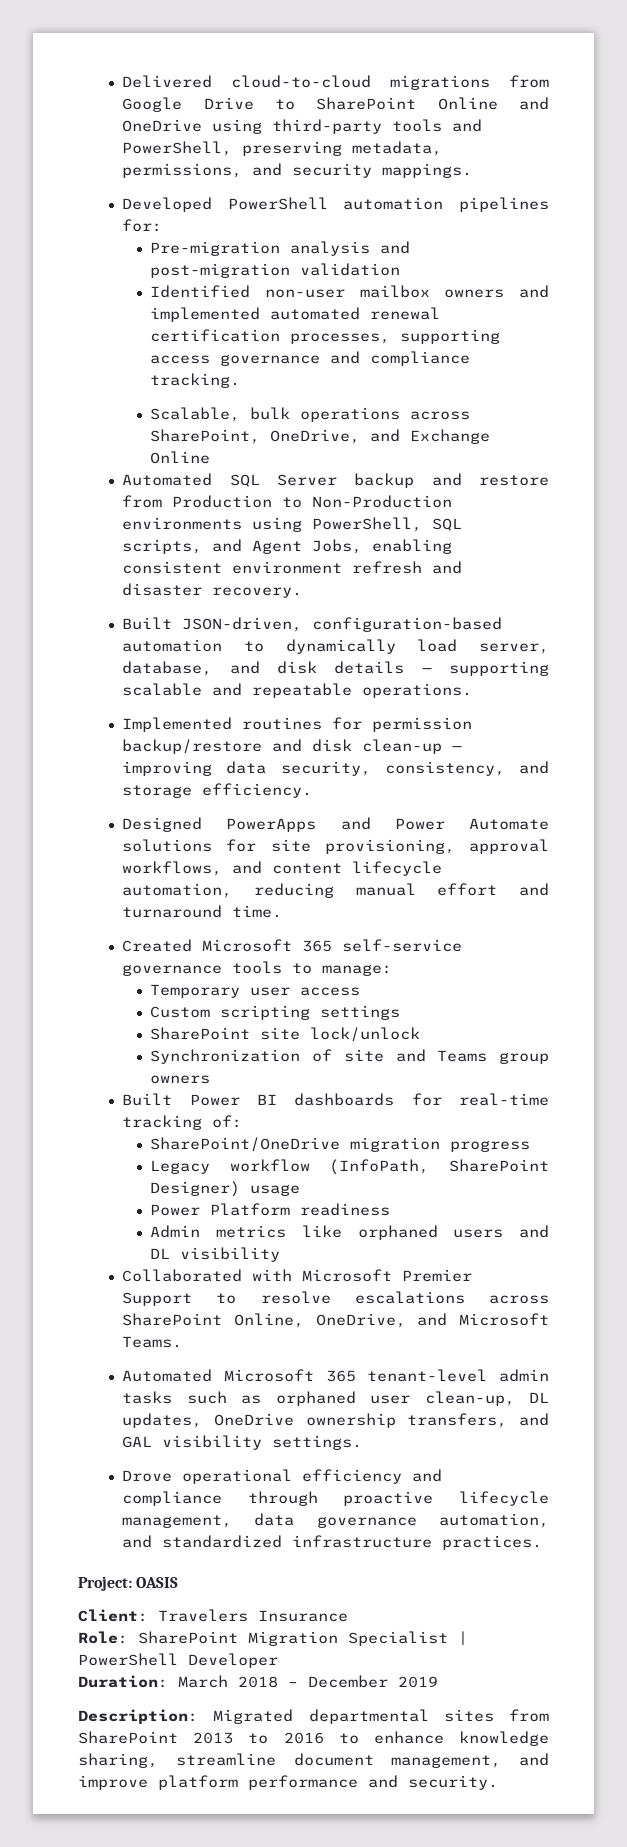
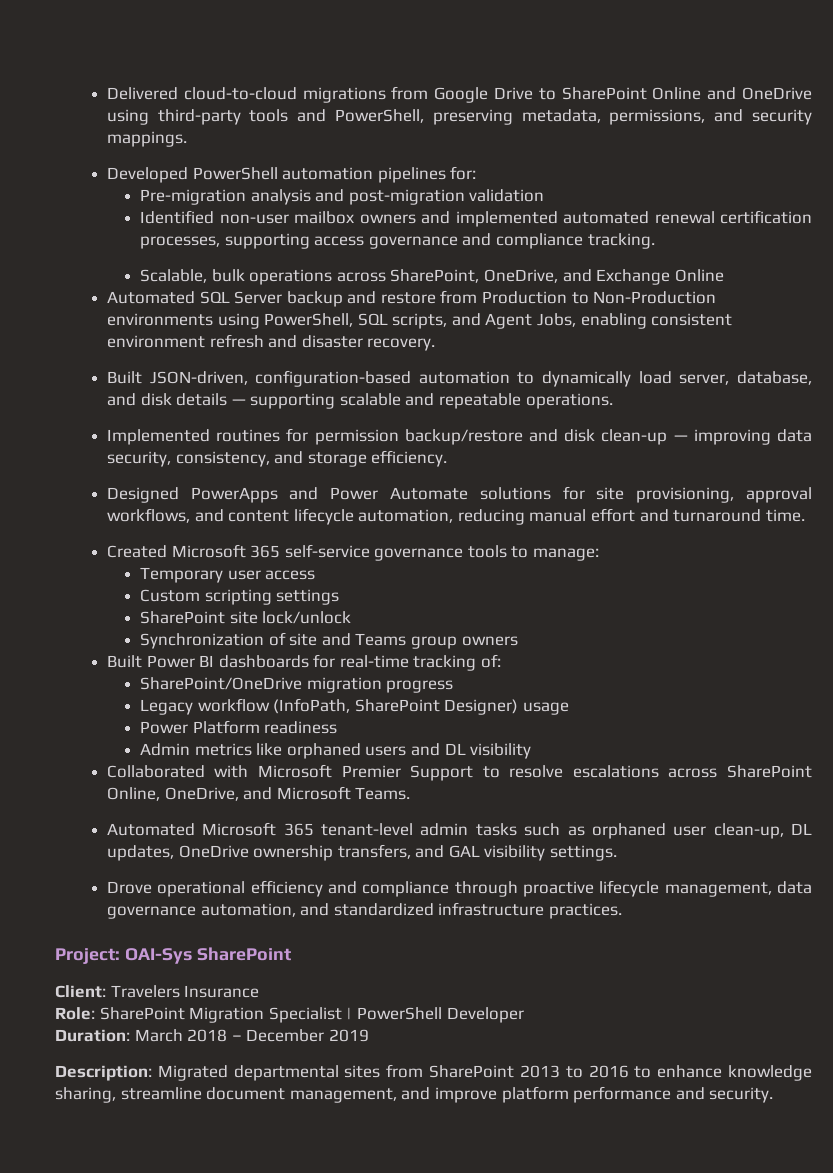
- Project: OASIS
+ Project: OAI-Sys SharePoint

